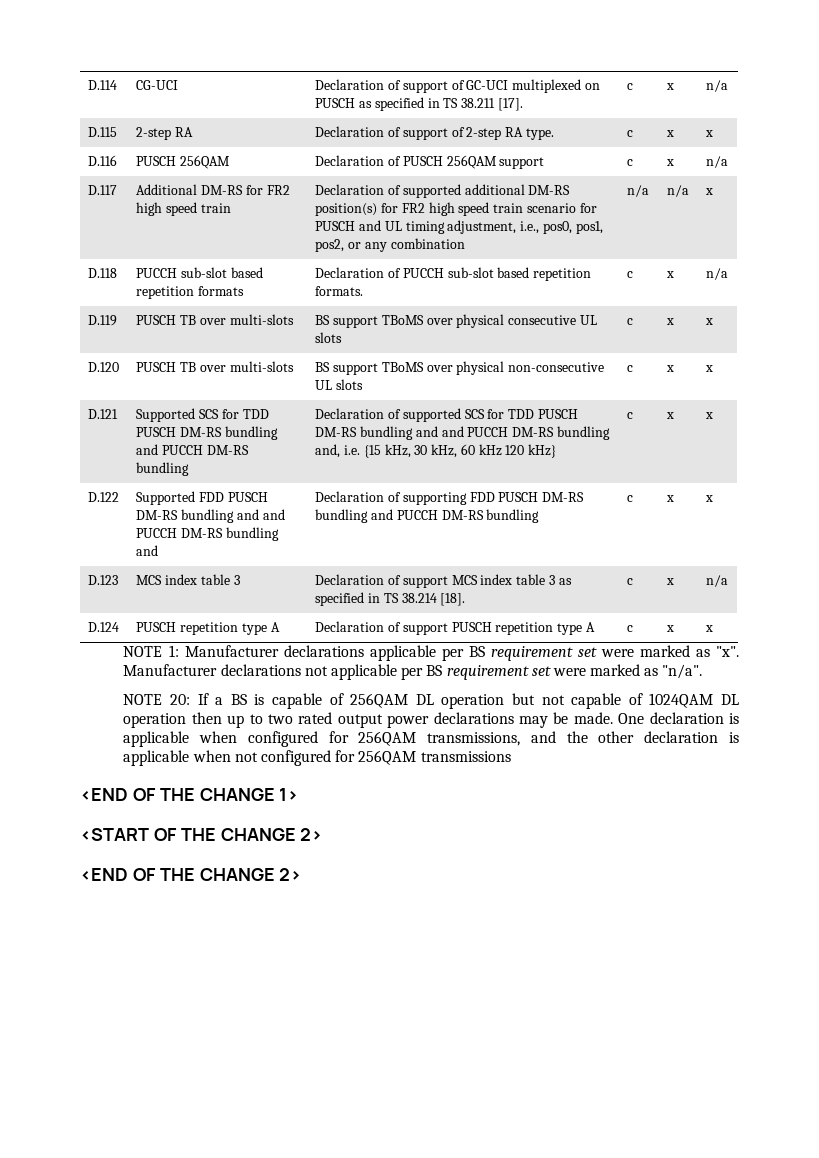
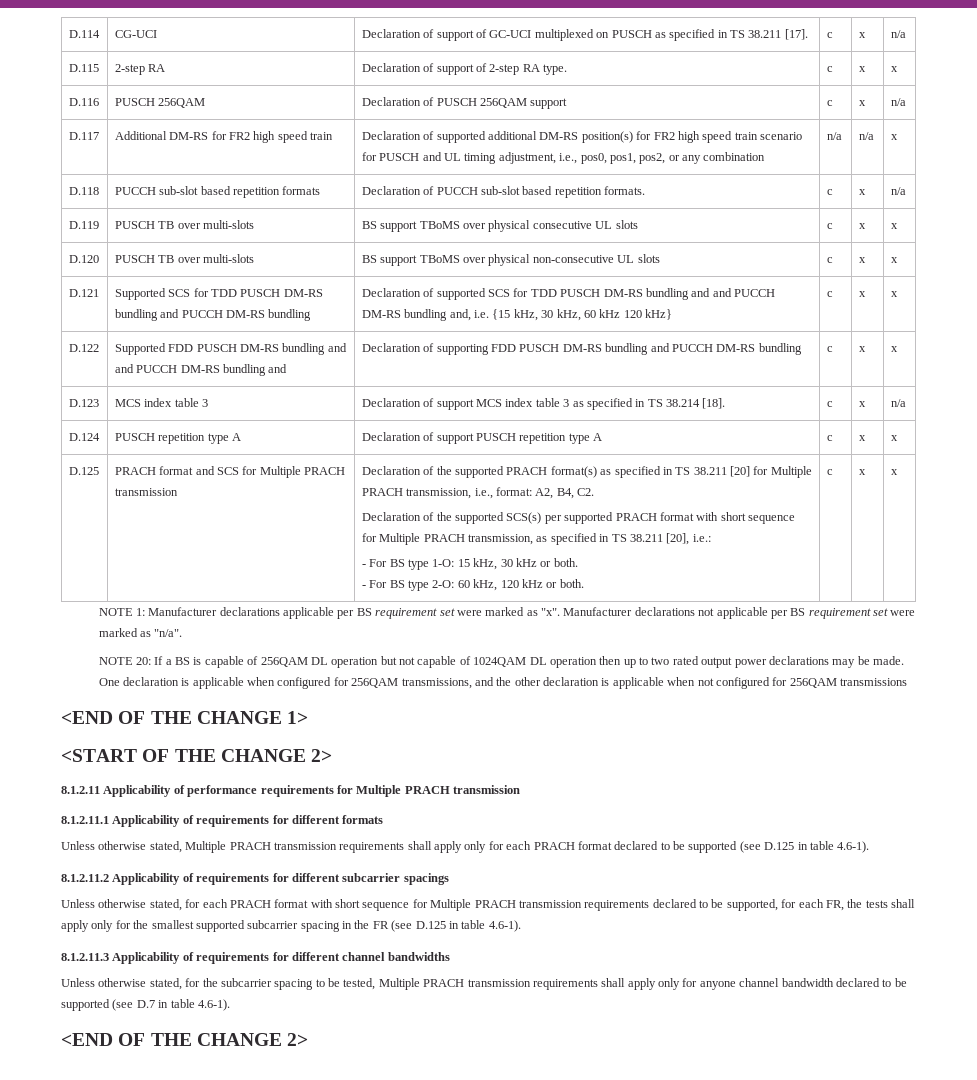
+ D.125 | PRACH format and SCS for Multiple PRACH transmission | Declaration of the supported PRACH format(s) as specified in TS 38.211 [20] for Multiple PRACH transmission, i.e., format: A2, B4, C2.
+ Declaration of the supported SCS(s) per supported PRACH format with short sequence for Multiple PRACH transmission, as specified in TS 38.211 [20], i.e.:
+ - For BS type 1-O: 15 kHz, 30 kHz or both.
+ - For BS type 2-O: 60 kHz, 120 kHz or both. | c | x | x
+ 8.1.2.11 Applicability of performance requirements for Multiple PRACH transmission
+ 8.1.2.11.1 Applicability of requirements for different formats
+ Unless otherwise stated, Multiple PRACH transmission requirements shall apply only for each PRACH format declared to be supported (see D.125 in table 4.6-1).
+ 8.1.2.11.2 Applicability of requirements for different subcarrier spacings
+ Unless otherwise stated, for each PRACH format with short sequence for Multiple PRACH transmission requirements declared to be supported, for each FR, the tests shall apply only for the smallest supported subcarrier spacing in the FR (see D.125 in table 4.6-1).
+ 8.1.2.11.3 Applicability of requirements for different channel bandwidths
+ Unless otherwise stated, for the subcarrier spacing to be tested, Multiple PRACH transmission requirements shall apply only for anyone channel bandwidth declared to be supported (see D.7 in table 4.6-1).

